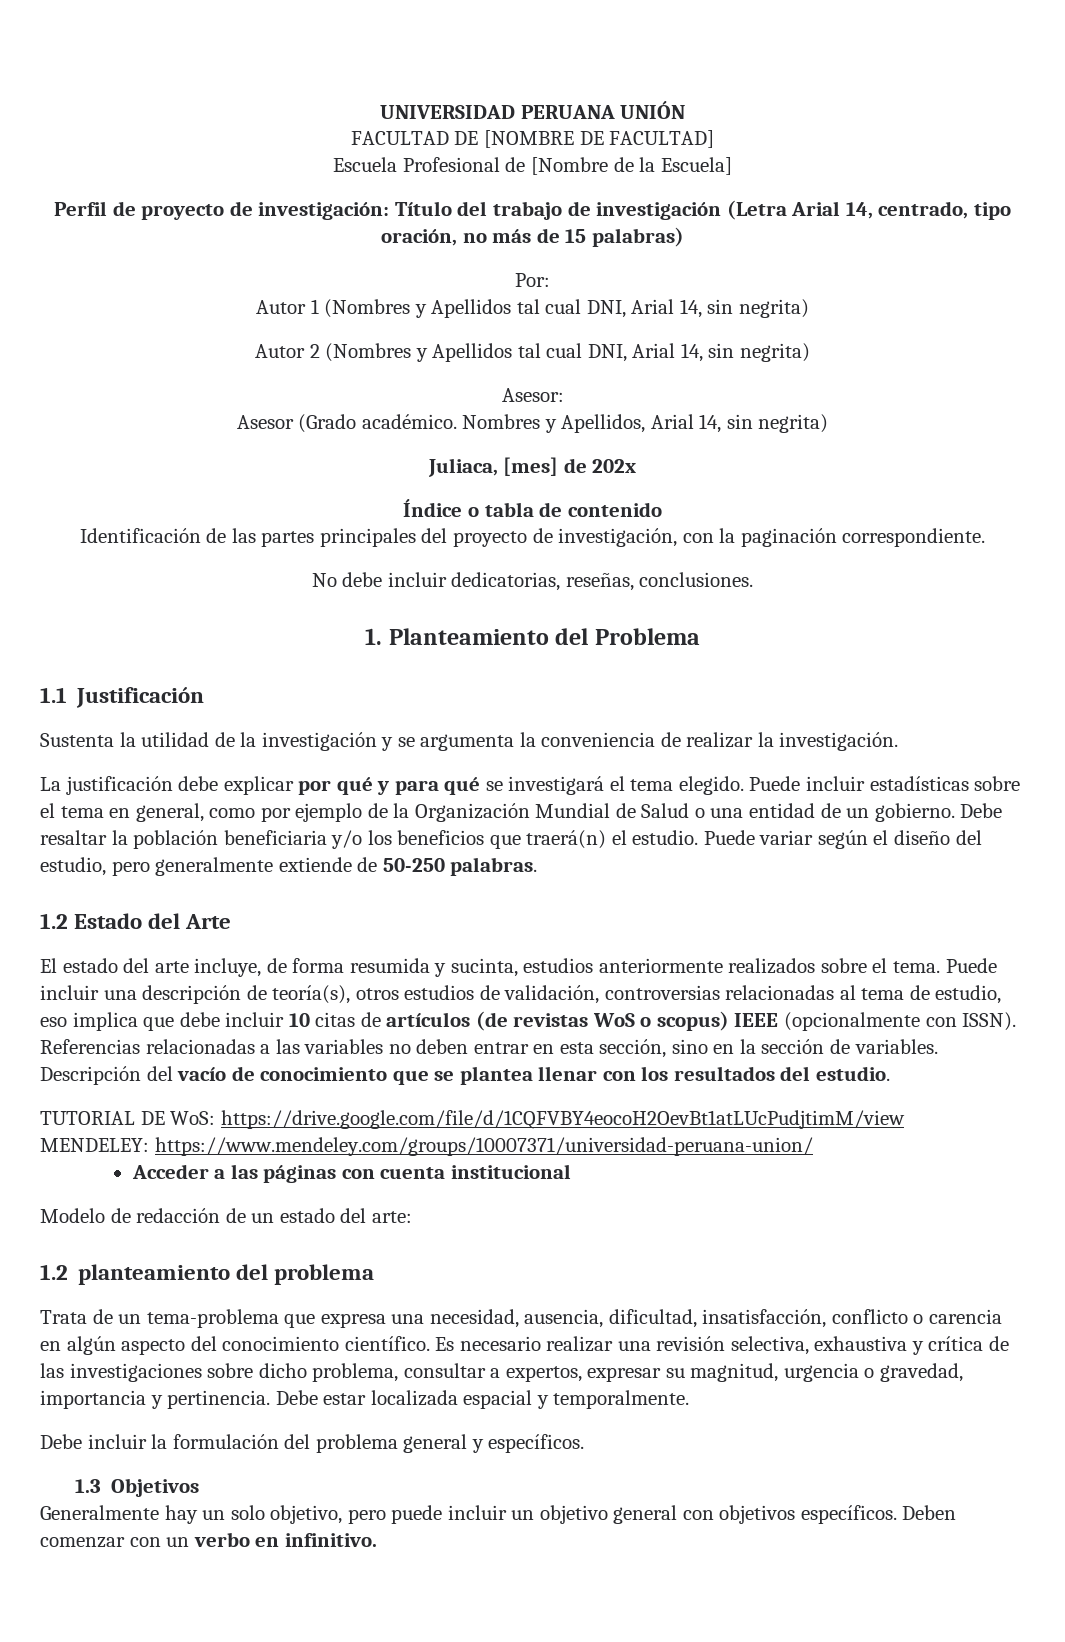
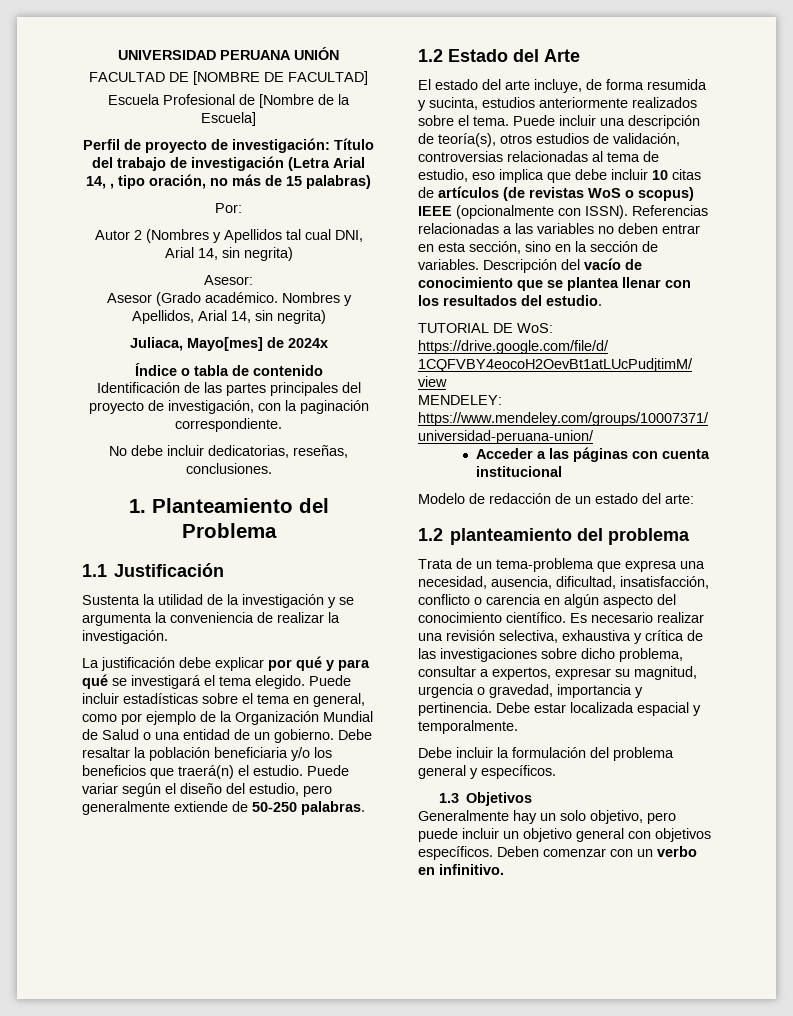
- Perfil de proyecto de investigación: Título del trabajo de investigación (Letra Arial 14, centrado, tipo oración, no más de 15 palabras)
+ Perfil de proyecto de investigación: Título del trabajo de investigación (Letra Arial 14, , tipo oración, no más de 15 palabras)
- Autor 1 (Nombres y Apellidos tal cual DNI, Arial 14, sin negrita)
- Juliaca, [mes] de 202x
+ Juliaca, Mayo[mes] de 2024x

